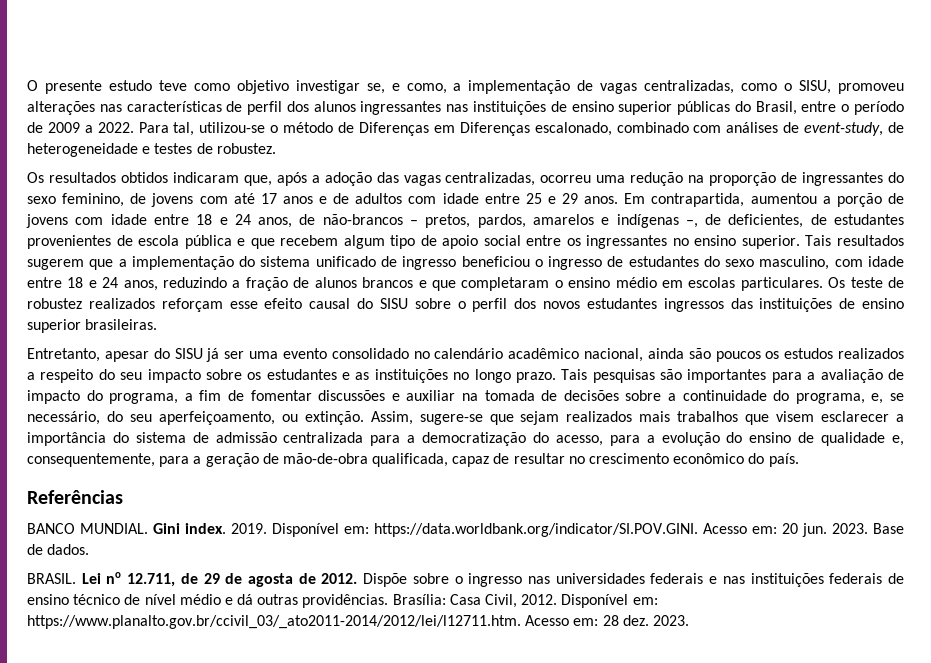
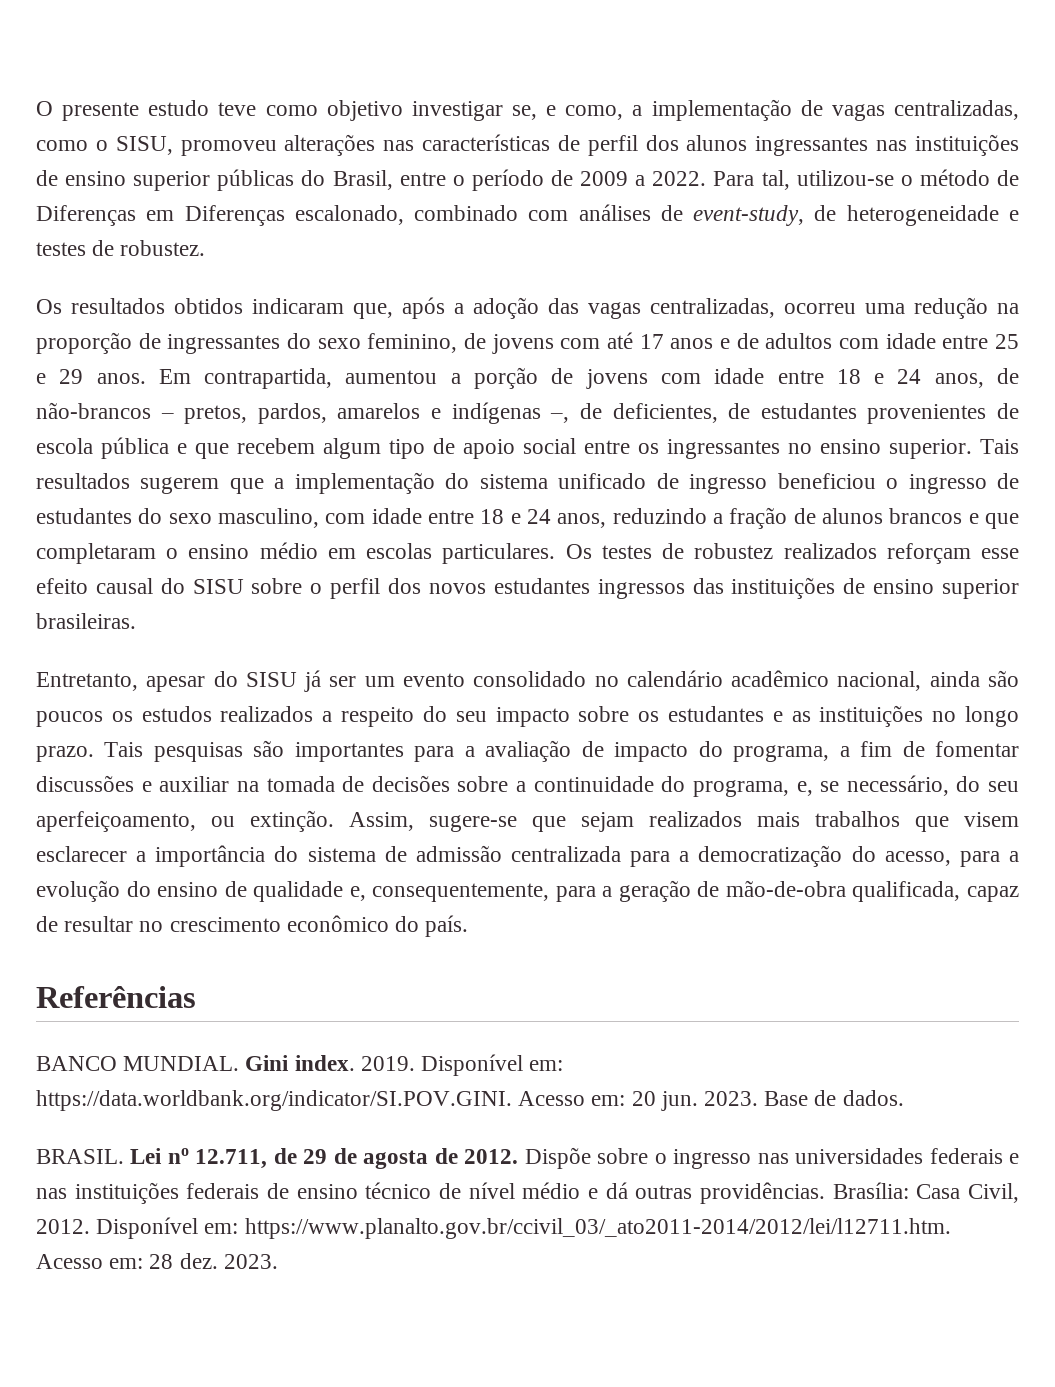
- Os teste de robustez realizados reforçam esse efeito causal do SISU sobre o perfil dos novos estudantes ingressos das instituições de ensino superior brasileiras.
+ Os testes de robustez realizados reforçam esse efeito causal do SISU sobre o perfil dos novos estudantes ingressos das instituições de ensino superior brasileiras.
- Entretanto, apesar do SISU já ser uma evento consolidado no calendário acadêmico nacional, ainda são poucos os estudos realizados a respeito do seu impacto sobre os estudantes e as instituições no longo prazo.
+ Entretanto, apesar do SISU já ser um evento consolidado no calendário acadêmico nacional, ainda são poucos os estudos realizados a respeito do seu impacto sobre os estudantes e as instituições no longo prazo.

